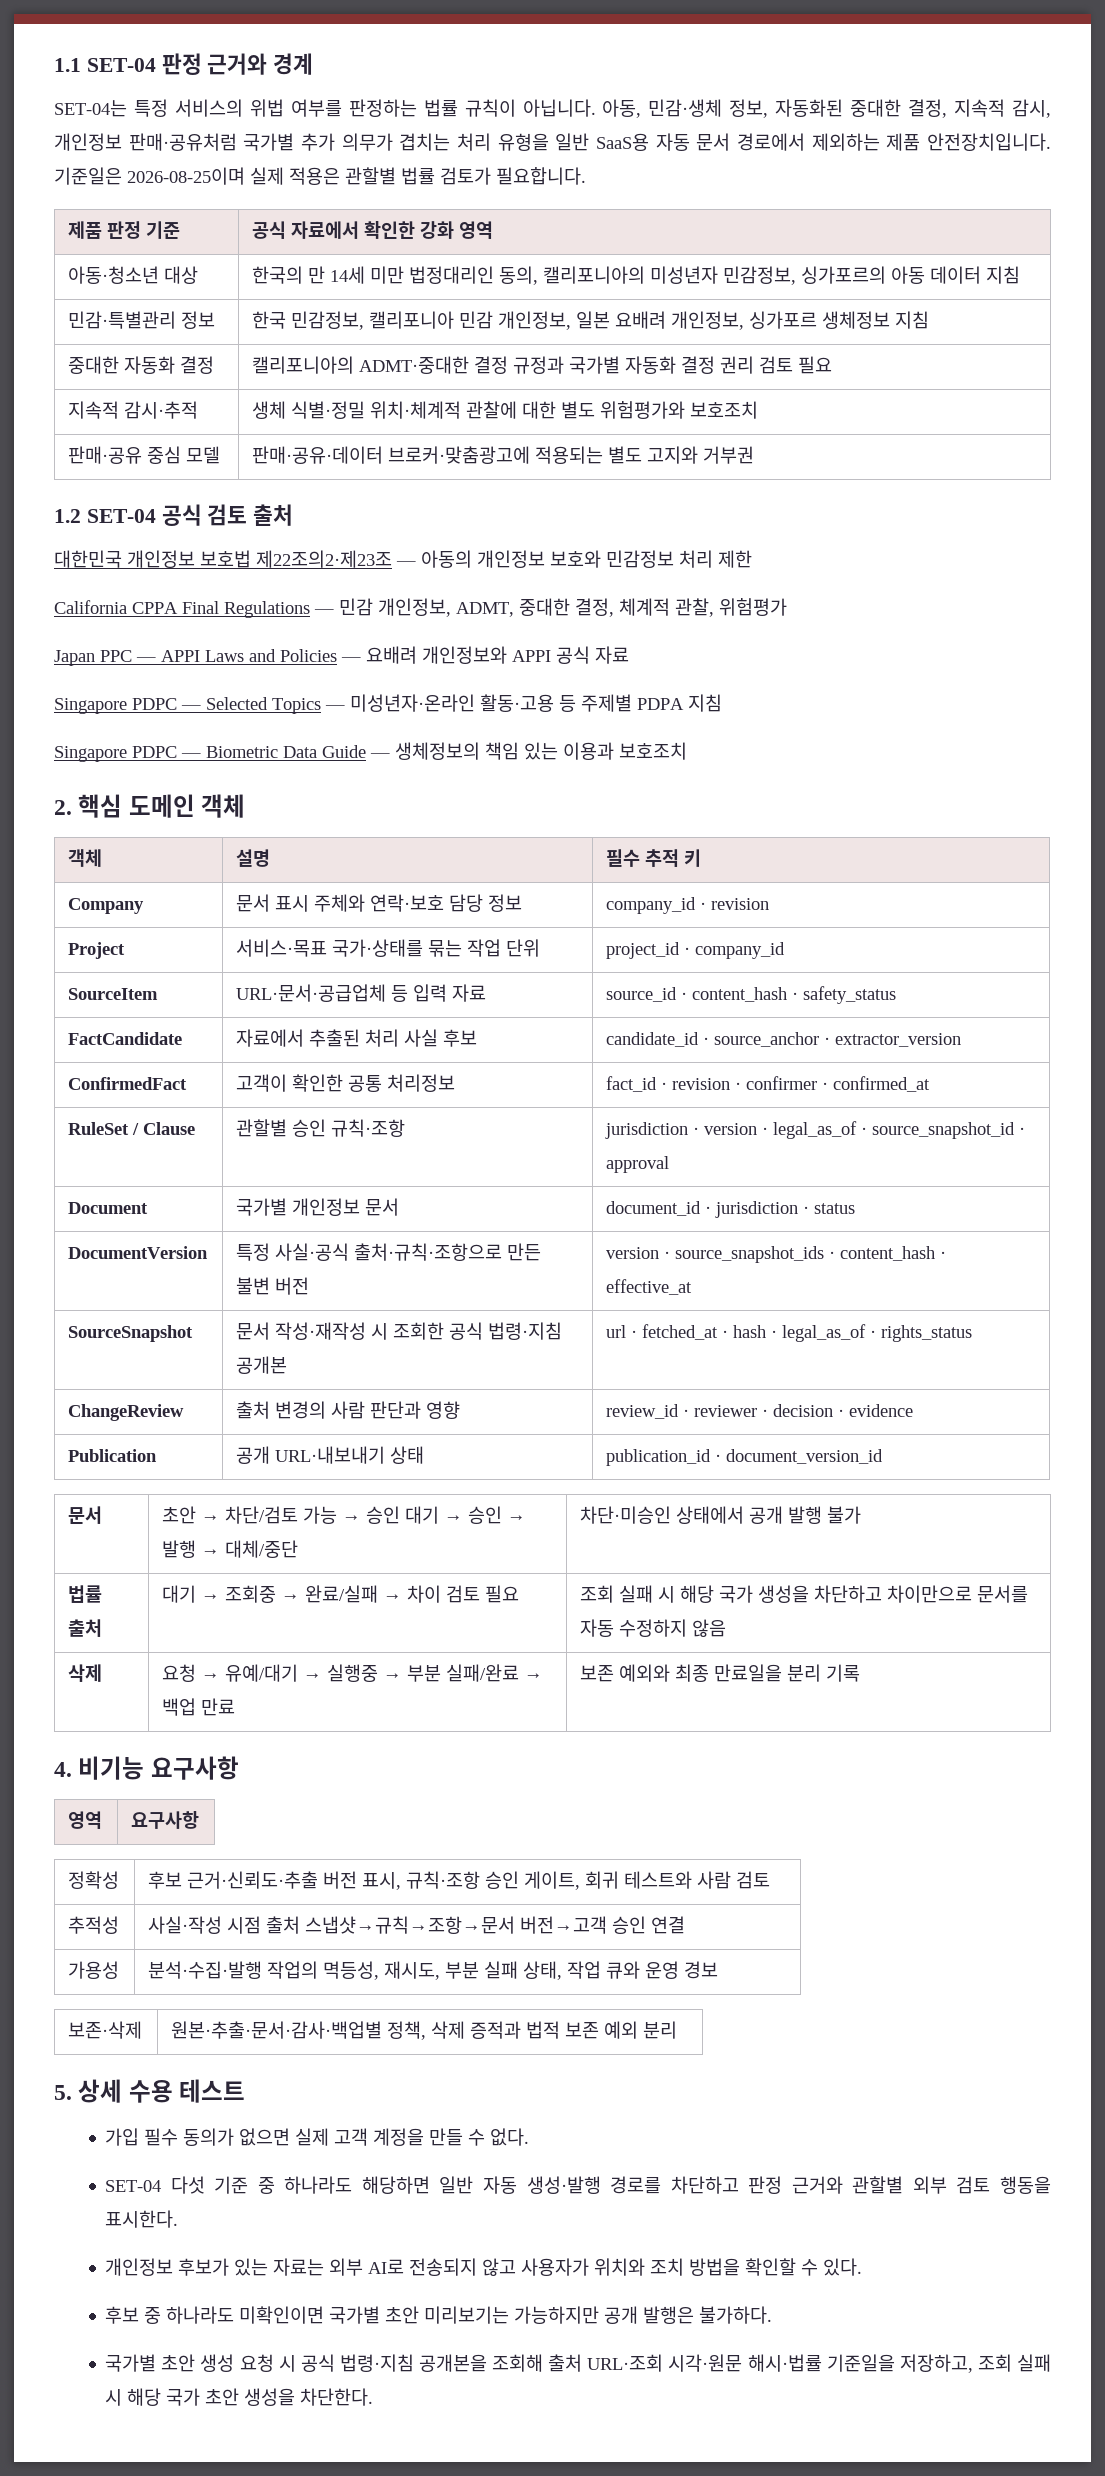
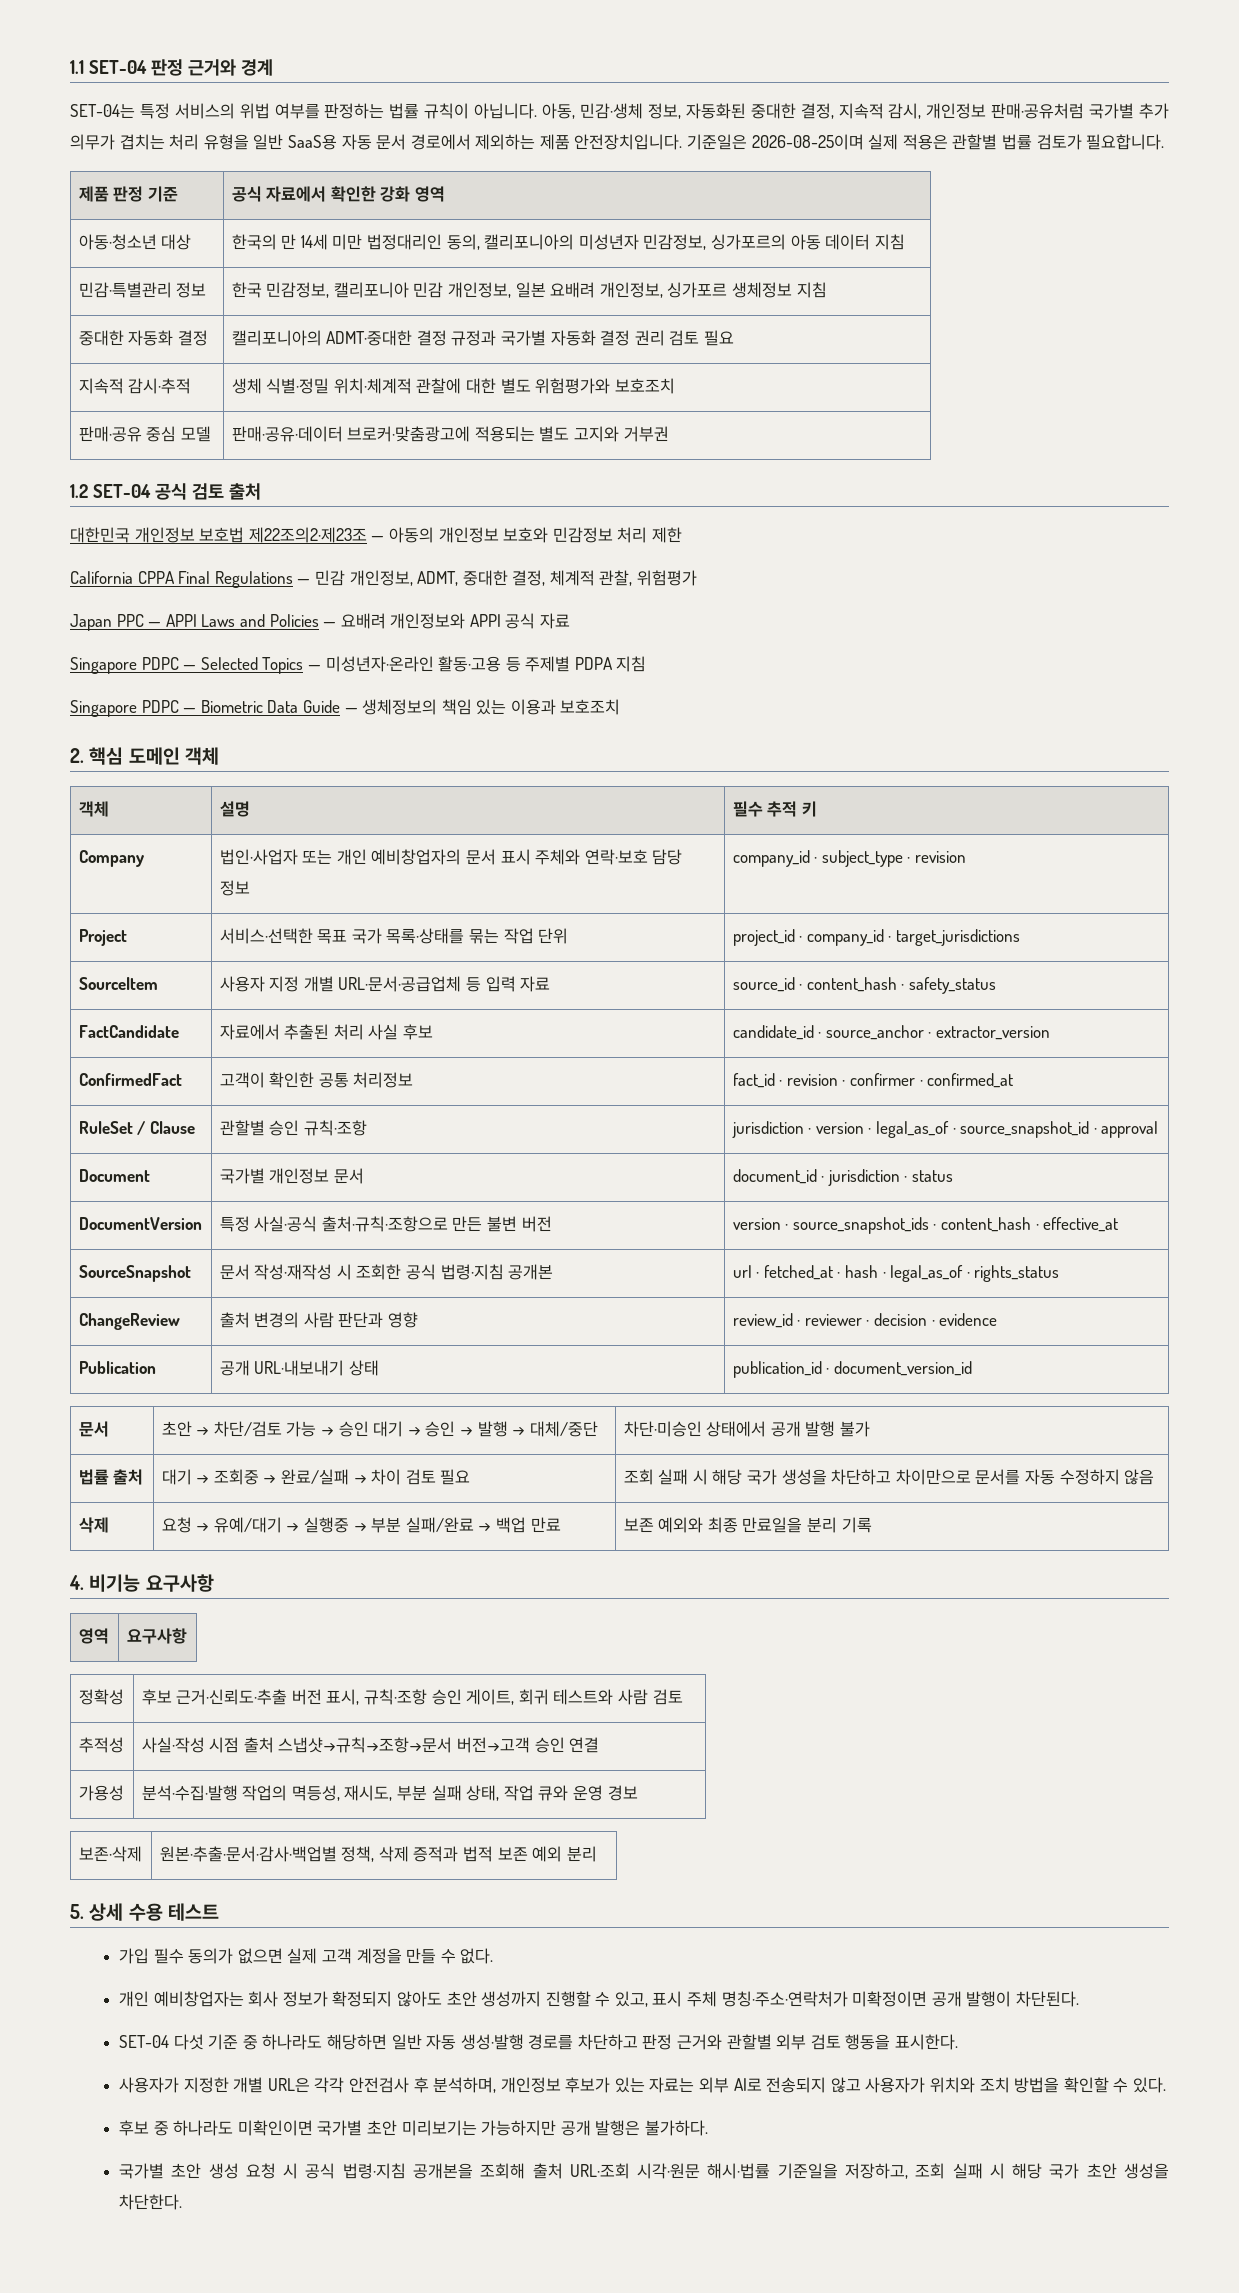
- Company | 문서 표시 주체와 연락·보호 담당 정보 | company_id · revision
+ Company | 법인·사업자 또는 개인 예비창업자의 문서 표시 주체와 연락·보호 담당 정보 | company_id · subject_type · revision
- Project | 서비스·목표 국가·상태를 묶는 작업 단위 | project_id · company_id
+ Project | 서비스·선택한 목표 국가 목록·상태를 묶는 작업 단위 | project_id · company_id · target_jurisdictions
- SourceItem | URL·문서·공급업체 등 입력 자료 | source_id · content_hash · safety_status
+ SourceItem | 사용자 지정 개별 URL·문서·공급업체 등 입력 자료 | source_id · content_hash · safety_status
+ 개인 예비창업자는 회사 정보가 확정되지 않아도 초안 생성까지 진행할 수 있고, 표시 주체 명칭·주소·연락처가 미확정이면 공개 발행이 차단된다.
- 개인정보 후보가 있는 자료는 외부 AI로 전송되지 않고 사용자가 위치와 조치 방법을 확인할 수 있다.
+ 사용자가 지정한 개별 URL은 각각 안전검사 후 분석하며, 개인정보 후보가 있는 자료는 외부 AI로 전송되지 않고 사용자가 위치와 조치 방법을 확인할 수 있다.

